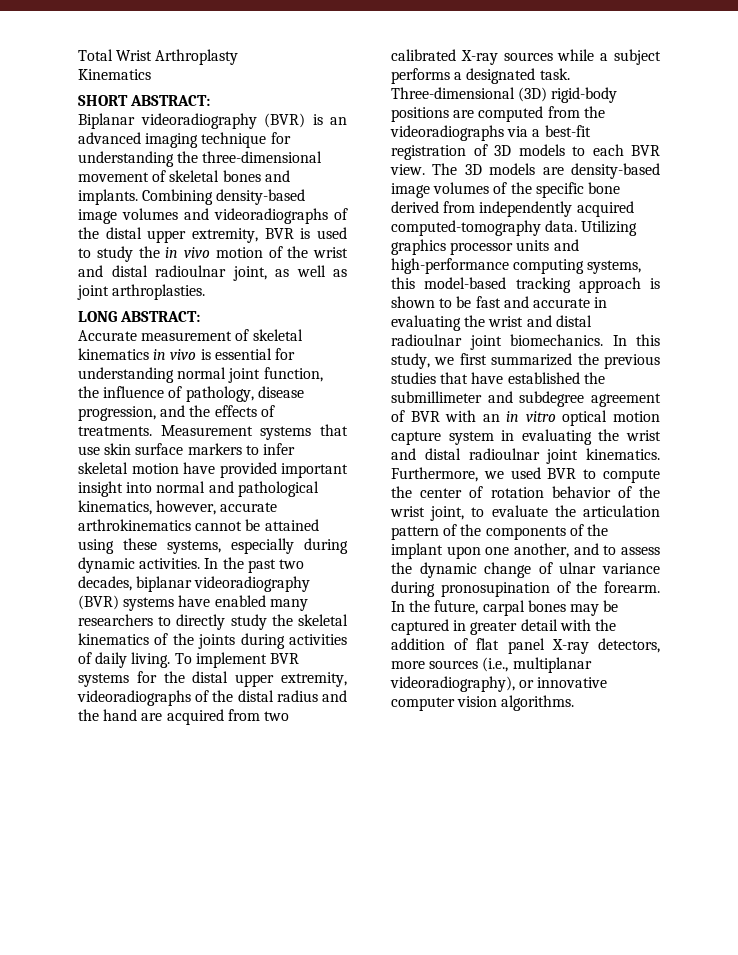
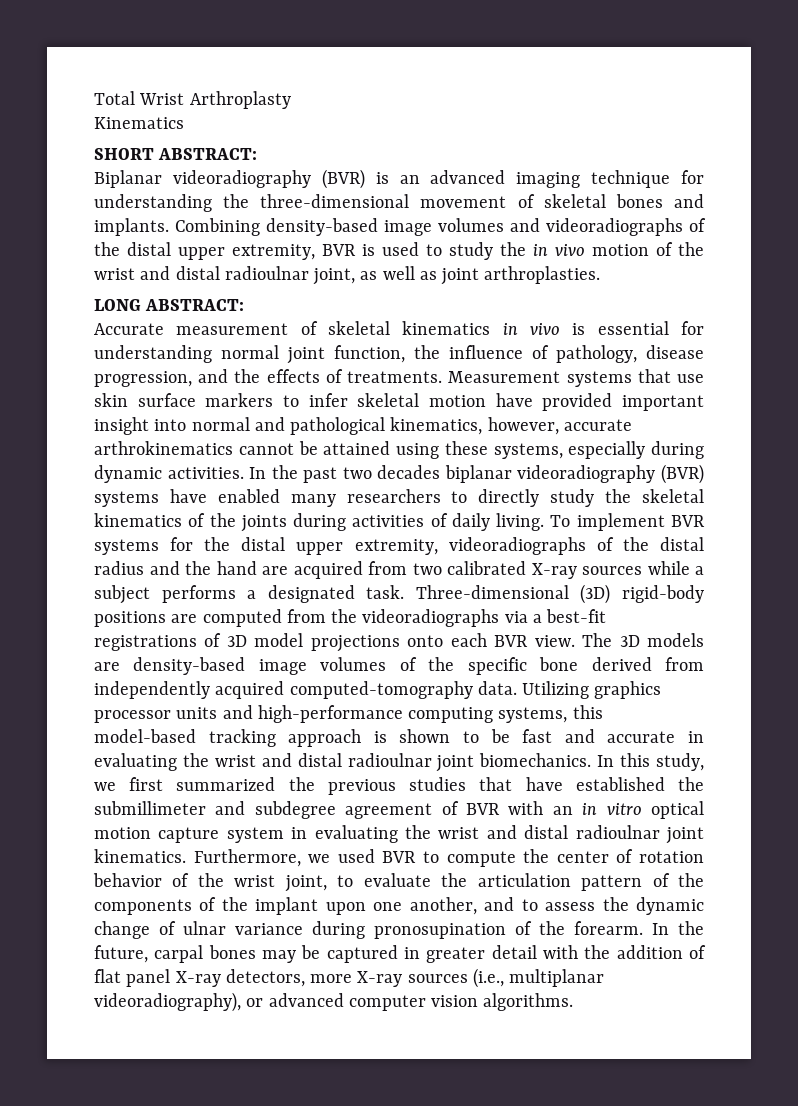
- In the past two decades, biplanar videoradiography (BVR) systems have enabled many researchers to directly study the skeletal kinematics of the joints during activities of daily living.
+ In the past two decades biplanar videoradiography (BVR) systems have enabled many researchers to directly study the skeletal kinematics of the joints during activities of daily living.
- Three-dimensional (3D) rigid-body positions are computed from the videoradiographs via a best-fit registration of 3D models to each BVR view.
+ Three-dimensional (3D) rigid-body positions are computed from the videoradiographs via a best-fit registrations of 3D model projections onto each BVR view.
- In the future, carpal bones may be captured in greater detail with the addition of flat panel X-ray detectors, more sources (i.e., multiplanar videoradiography), or innovative computer vision algorithms.
+ In the future, carpal bones may be captured in greater detail with the addition of flat panel X-ray detectors, more X-ray sources (i.e., multiplanar videoradiography), or advanced computer vision algorithms.

